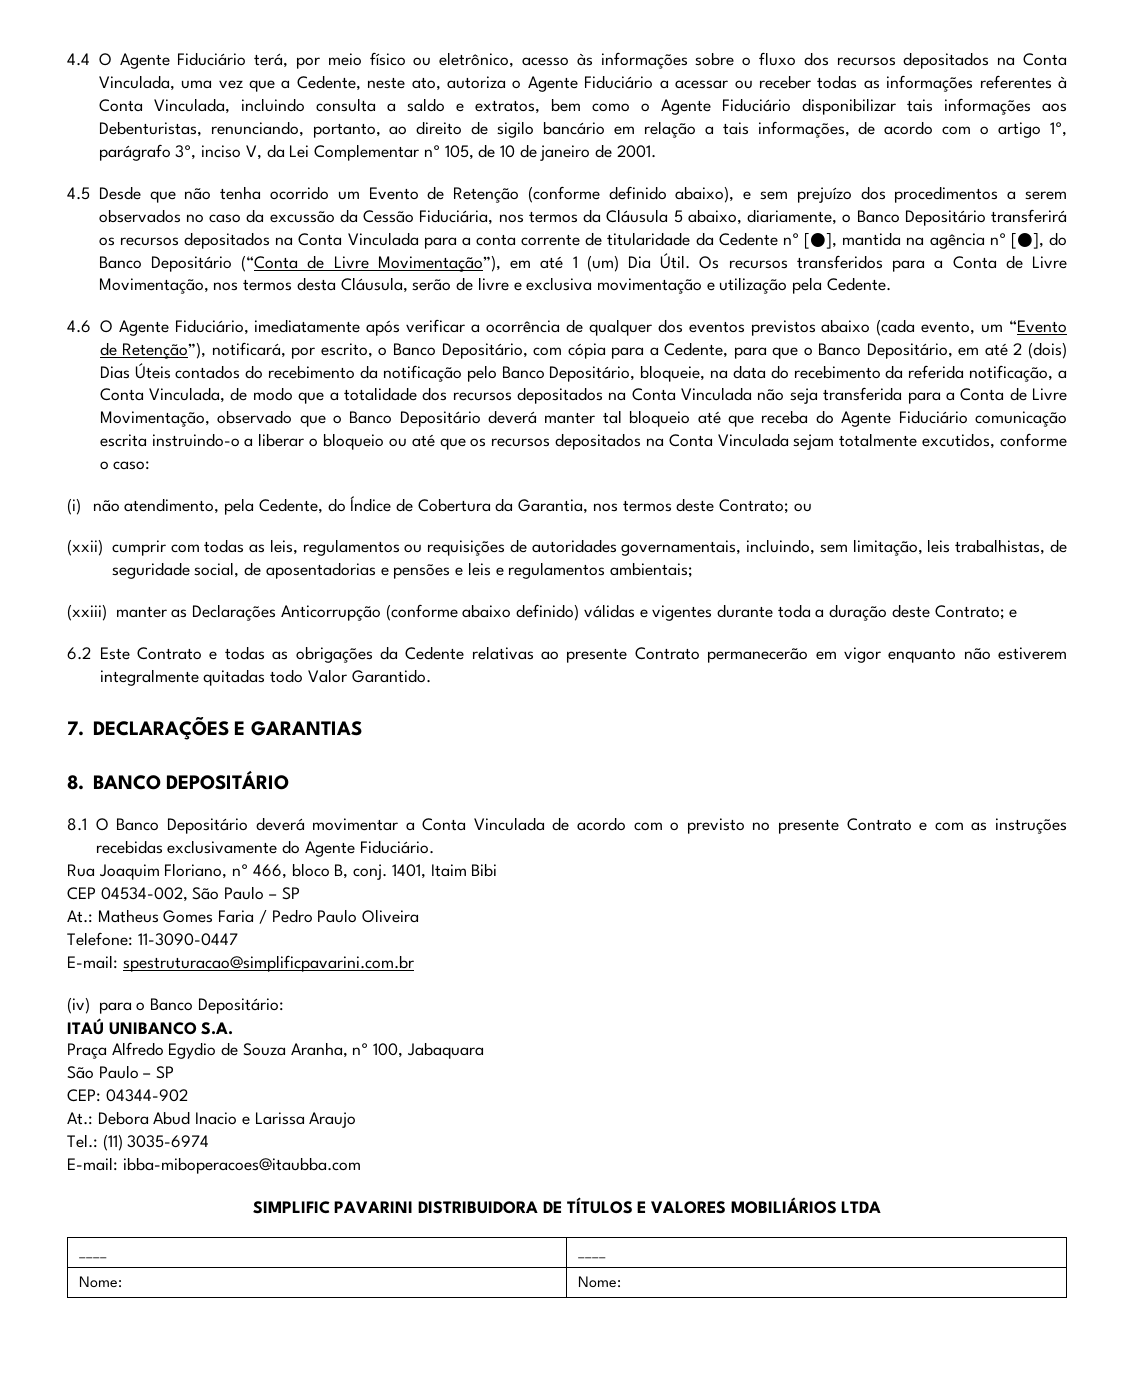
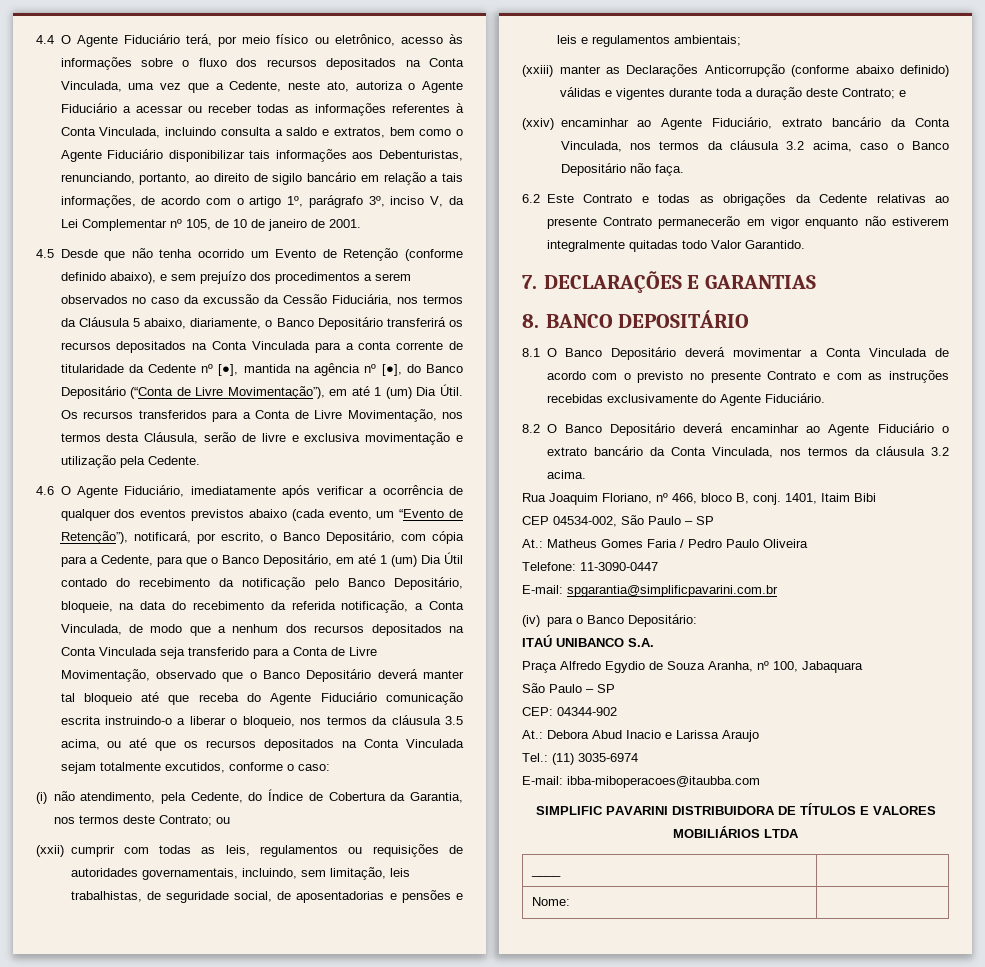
- 4.6 O Agente Fiduciário, imediatamente após verificar a ocorrência de qualquer dos eventos previstos abaixo (cada evento, um “Evento de Retenção”), notificará, por escrito, o Banco Depositário, com cópia para a Cedente, para que o Banco Depositário, em até 2 (dois) Dias Úteis contados do recebimento da notificação pelo Banco Depositário, bloqueie, na data do recebimento da referida notificação, a Conta Vinculada, de modo que a totalidade dos recursos depositados na Conta Vinculada não seja transferida para a Conta de Livre Movimentação, observado que o Banco Depositário deverá manter tal bloqueio até que receba do Agente Fiduciário comunicação escrita instruindo-o a liberar o bloqueio ou até que os recursos depositados na Conta Vinculada sejam totalmente excutidos, conforme o caso:
+ 4.6 O Agente Fiduciário, imediatamente após verificar a ocorrência de qualquer dos eventos previstos abaixo (cada evento, um “Evento de Retenção”), notificará, por escrito, o Banco Depositário, com cópia para a Cedente, para que o Banco Depositário, em até 1 (um) Dia Útil contado do recebimento da notificação pelo Banco Depositário, bloqueie, na data do recebimento da referida notificação, a Conta Vinculada, de modo que a nenhum dos recursos depositados na Conta Vinculada seja transferido para a Conta de Livre Movimentação, observado que o Banco Depositário deverá manter tal bloqueio até que receba do Agente Fiduciário comunicação escrita instruindo-o a liberar o bloqueio, nos termos da cláusula 3.5 acima, ou até que os recursos depositados na Conta Vinculada sejam totalmente excutidos, conforme o caso:
+ (xxiv) encaminhar ao Agente Fiduciário, extrato bancário da Conta Vinculada, nos termos da cláusula 3.2 acima, caso o Banco Depositário não faça.
+ 8.2 O Banco Depositário deverá encaminhar ao Agente Fiduciário o extrato bancário da Conta Vinculada, nos termos da cláusula 3.2 acima.
- E-mail: spestruturacao@simplificpavarini.com.br
+ E-mail: spgarantia@simplificpavarini.com.br
- ____ | ____
+ ____ |
- Nome: | Nome:
+ Nome: |

